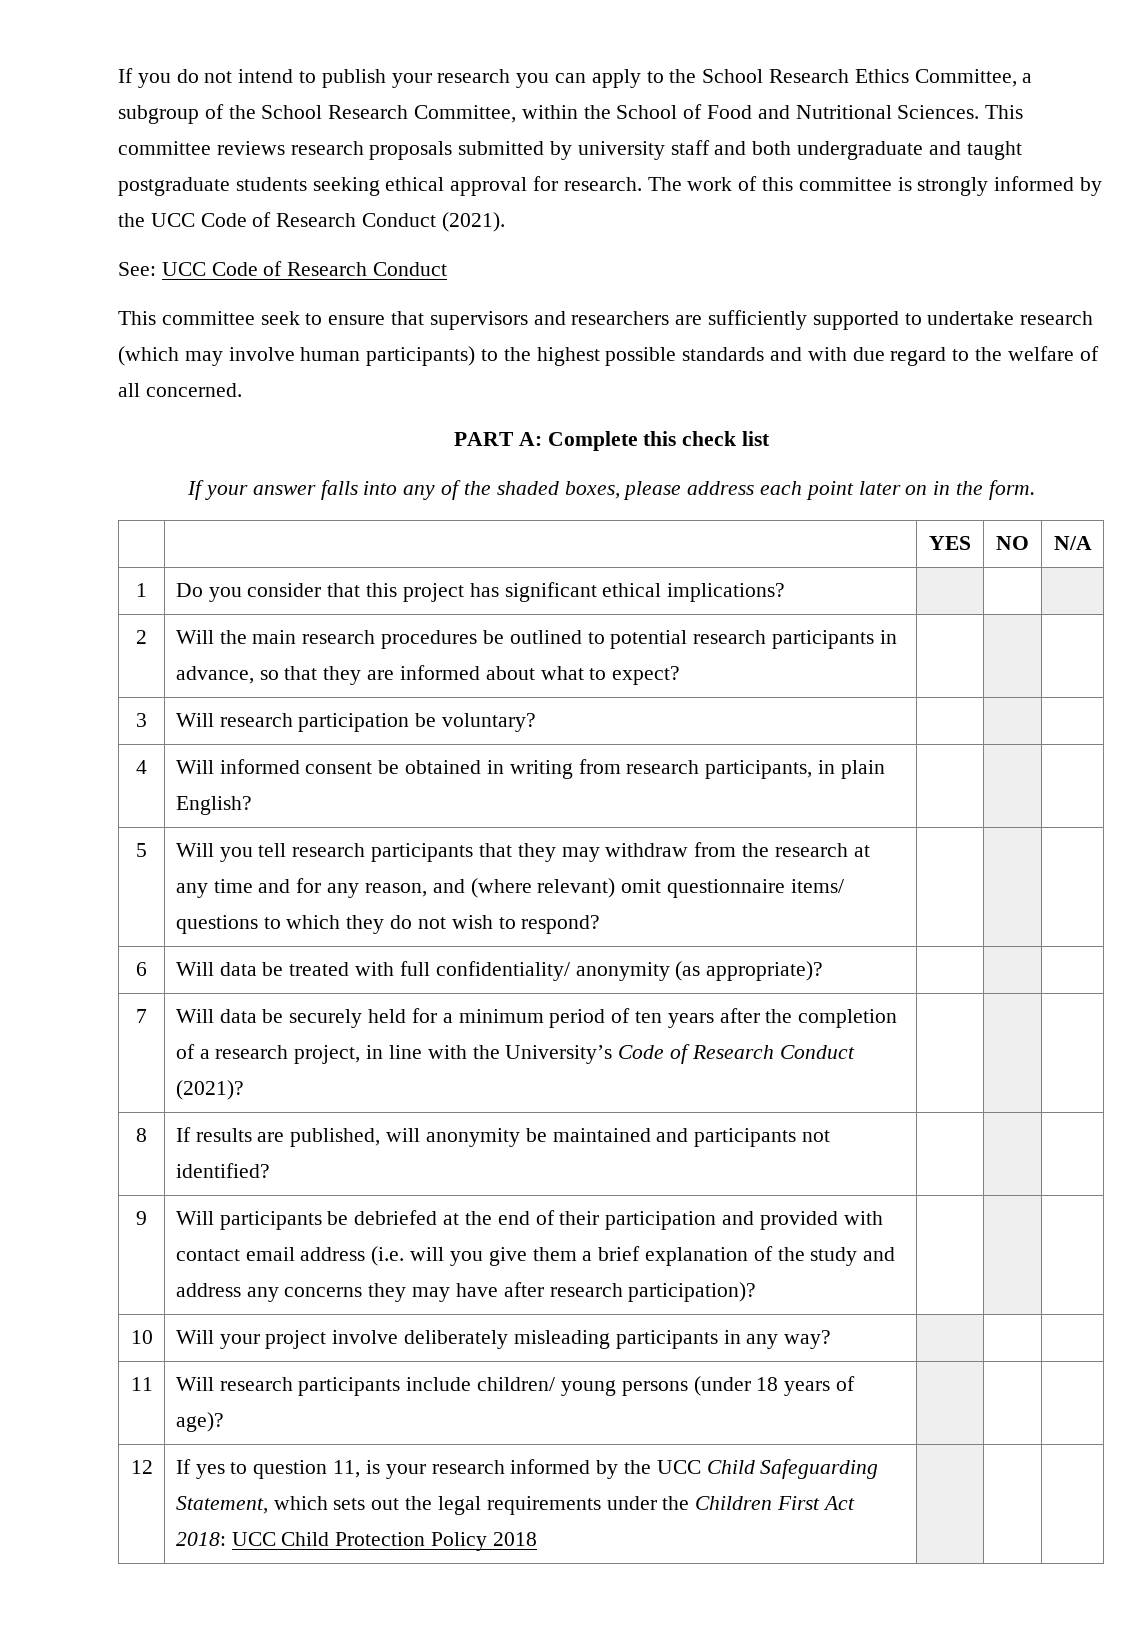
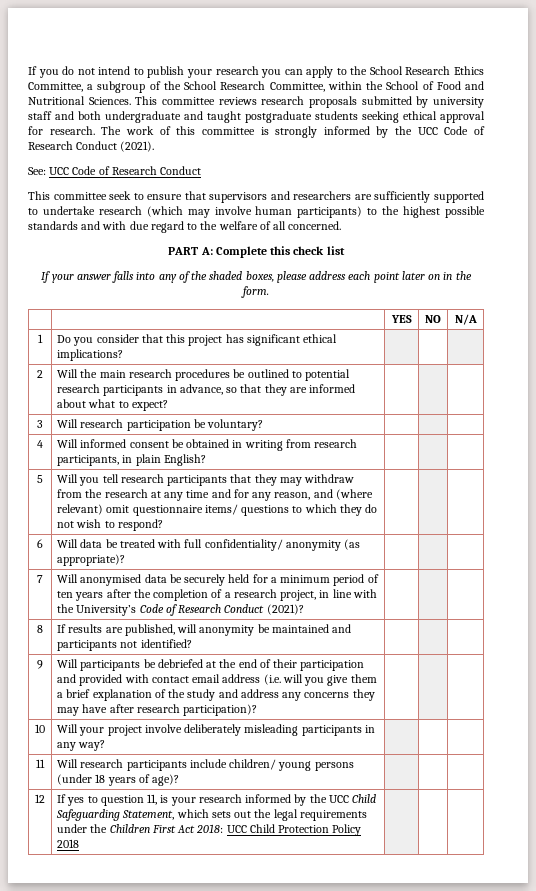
- 7 | Will data be securely held for a minimum period of ten years after the completion of a research project, in line with the University’s Code of Research Conduct (2021)? | | |
+ 7 | Will anonymised data be securely held for a minimum period of ten years after the completion of a research project, in line with the University’s Code of Research Conduct (2021)? | | |

